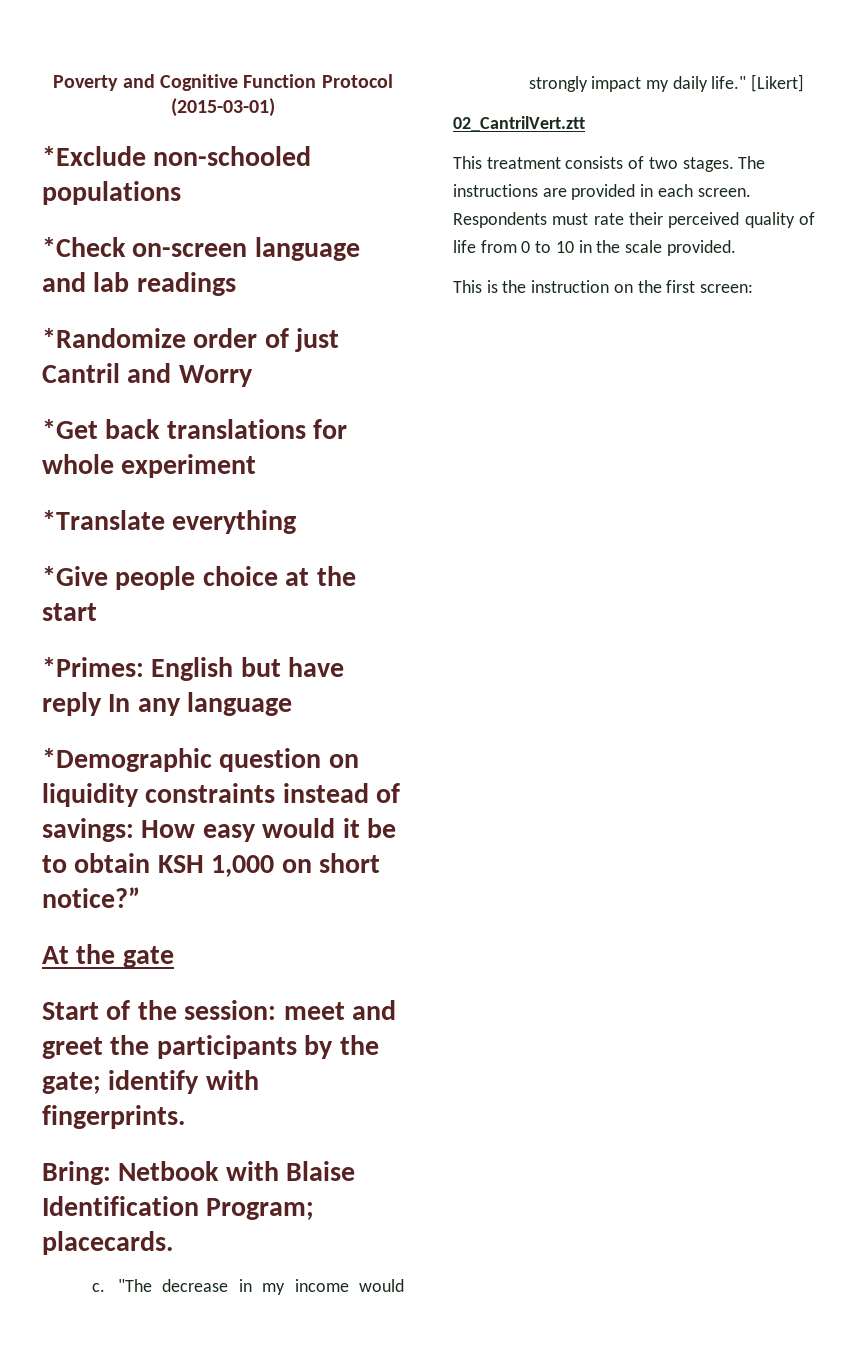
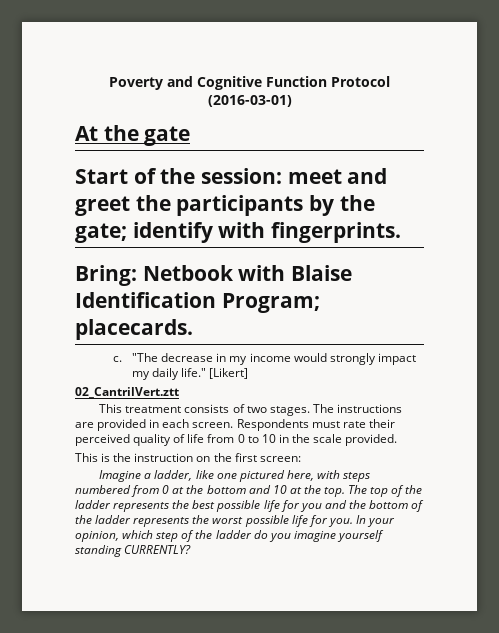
- Poverty and Cognitive Function Protocol (2015-03-01)
- *Exclude non-schooled populations
- *Check on-screen language and lab readings
- *Randomize order of just Cantril and Worry
- *Get back translations for whole experiment
- *Translate everything
- *Give people choice at the start
- *Primes: English but have reply In any language
- *Demographic question on liquidity constraints instead of savings: How easy would it be to obtain KSH 1,000 on short notice?”
+ Poverty and Cognitive Function Protocol (2016-03-01)
+ Imagine a ladder, like one pictured here, with steps numbered from 0 at the bottom and 10 at the top. The top of the ladder represents the best possible life for you and the bottom of the ladder represents the worst possible life for you. In your opinion, which step of the ladder do you imagine yourself standing CURRENTLY?

